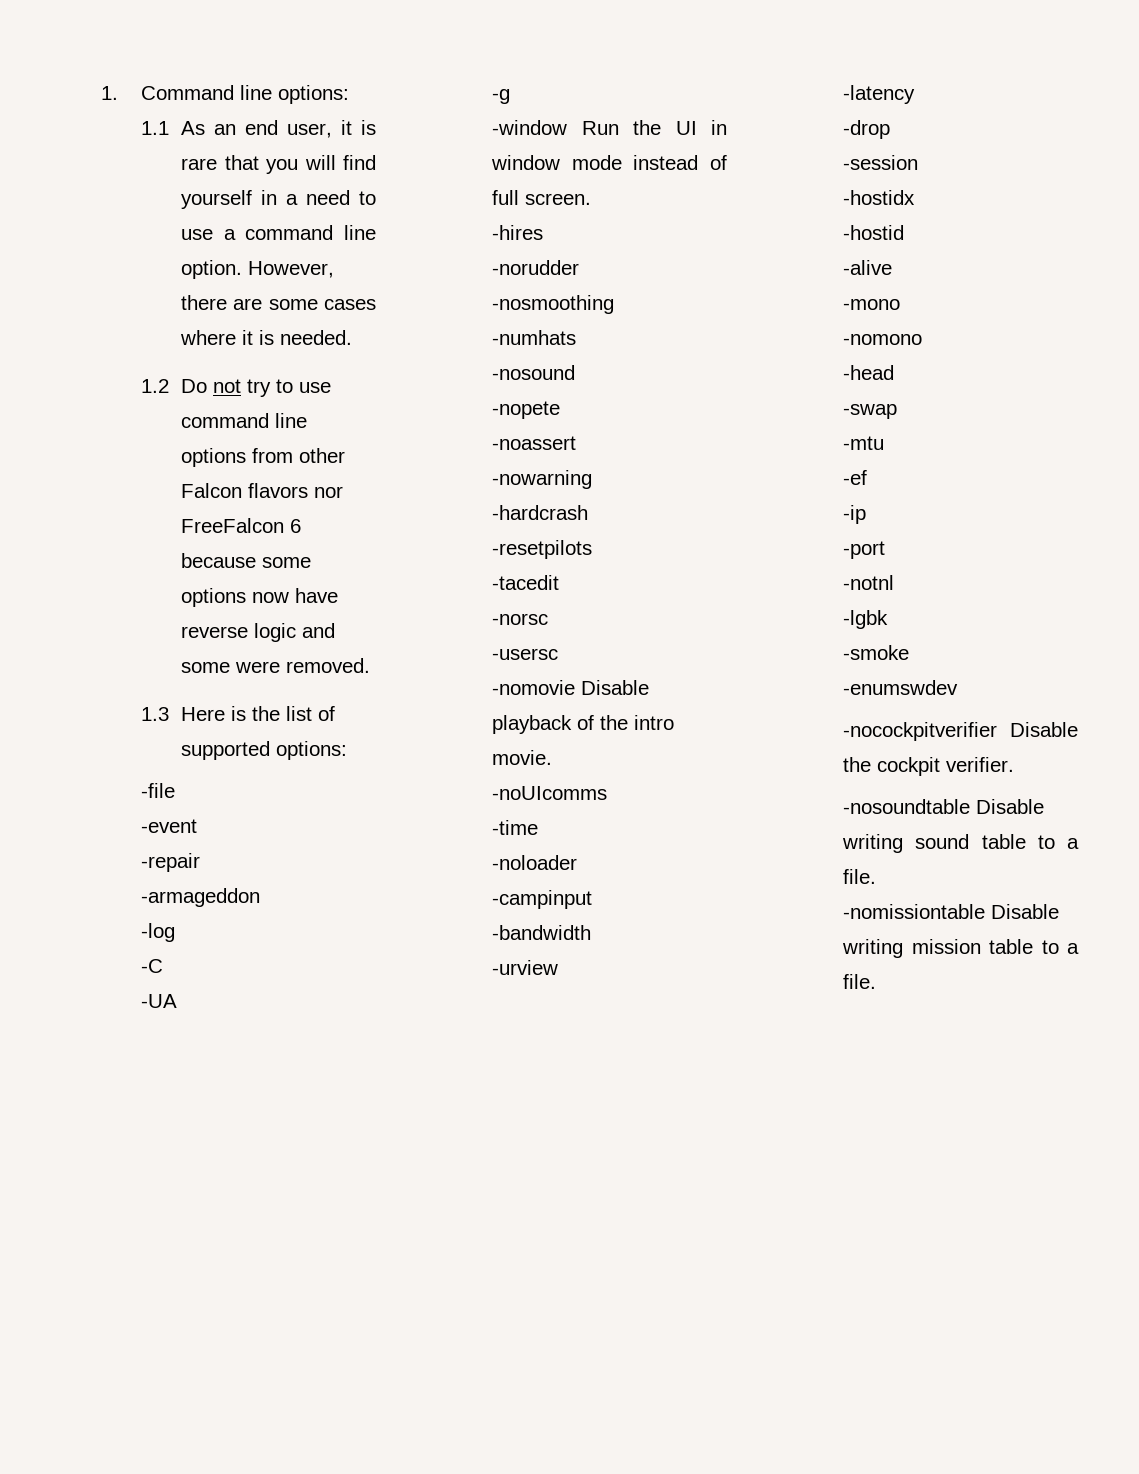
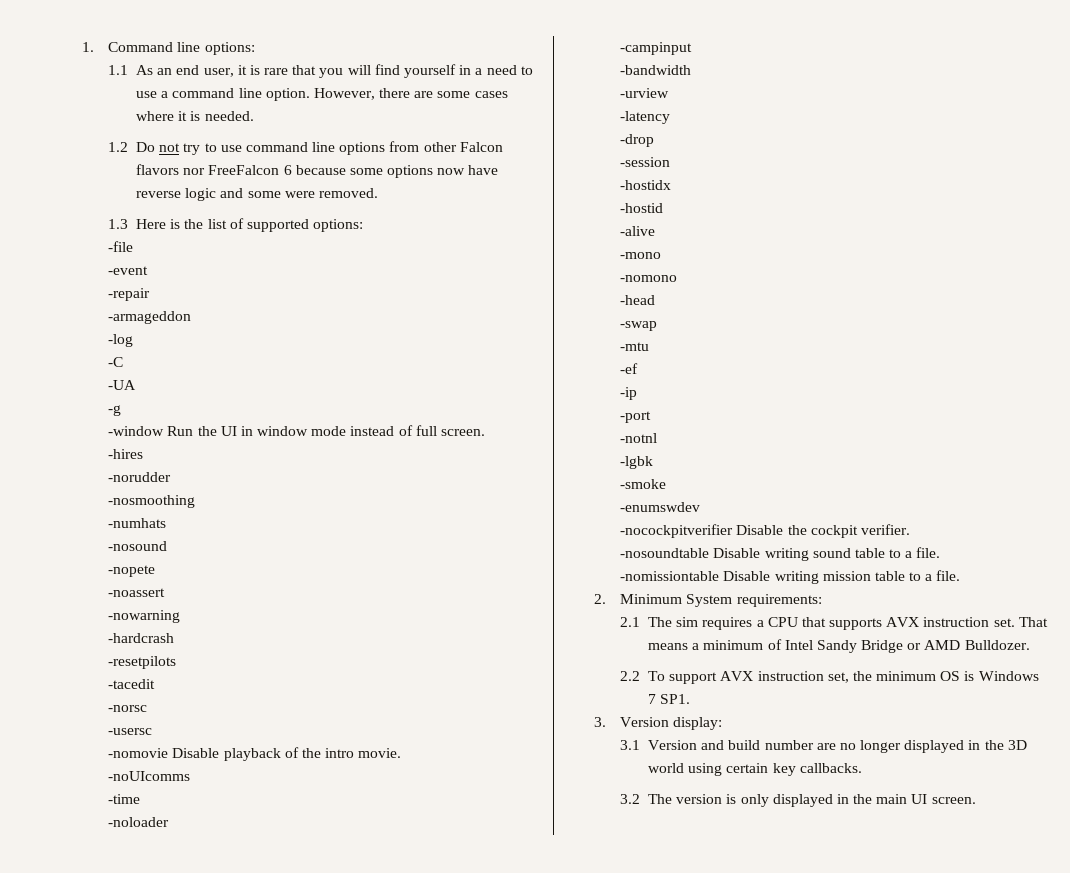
+ 2. Minimum System requirements:
+ 2.1 The sim requires a CPU that supports AVX instruction set. That means a minimum of Intel Sandy Bridge or AMD Bulldozer.
+ 2.2 To support AVX instruction set, the minimum OS is Windows 7 SP1.
+ 3. Version display:
+ 3.1 Version and build number are no longer displayed in the 3D world using certain key callbacks.
+ 3.2 The version is only displayed in the main UI screen.

